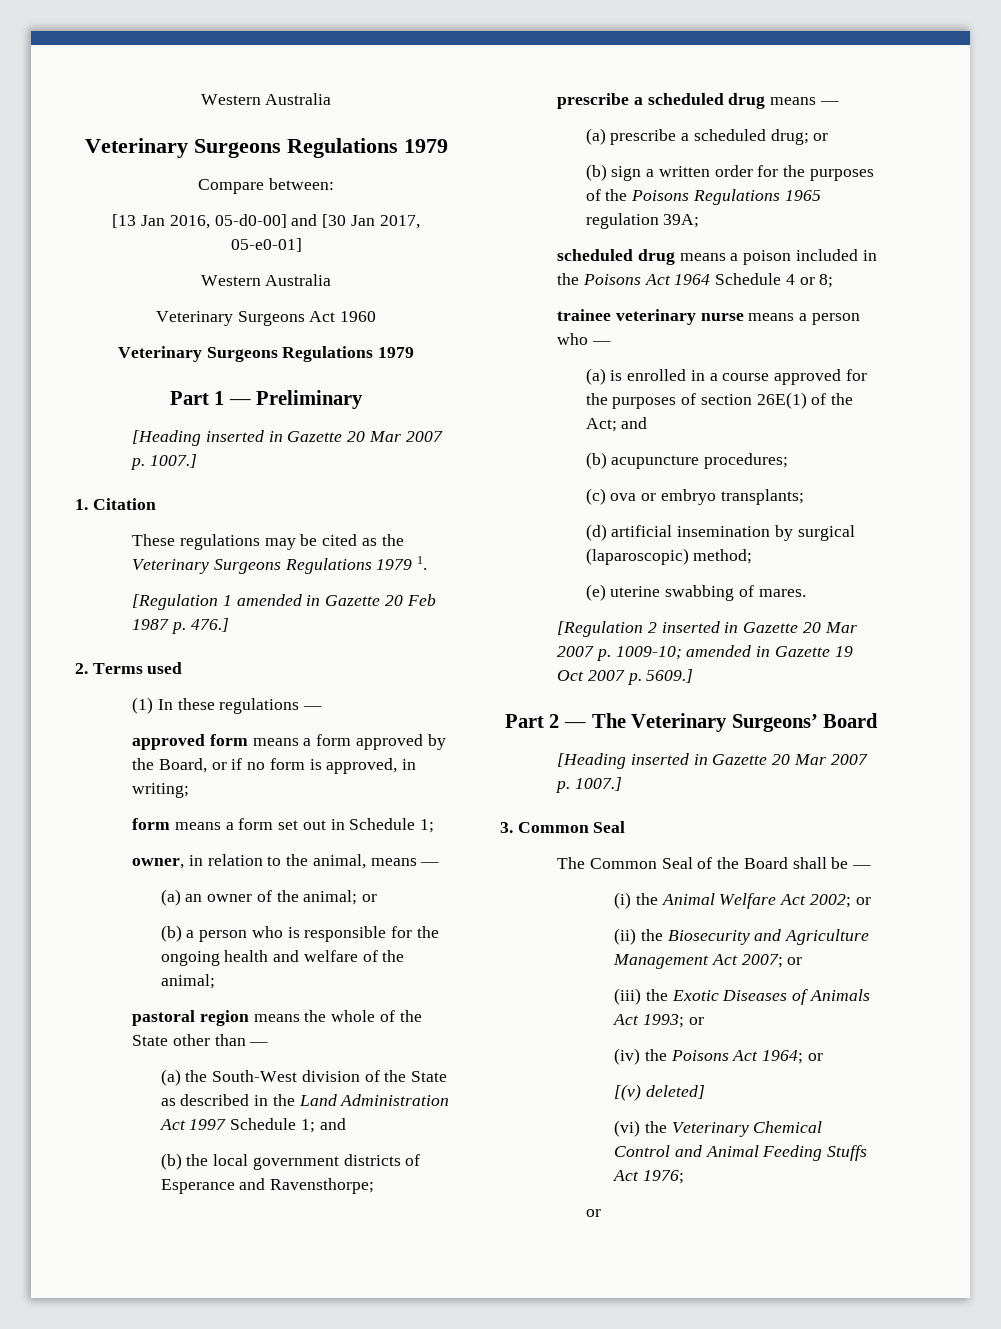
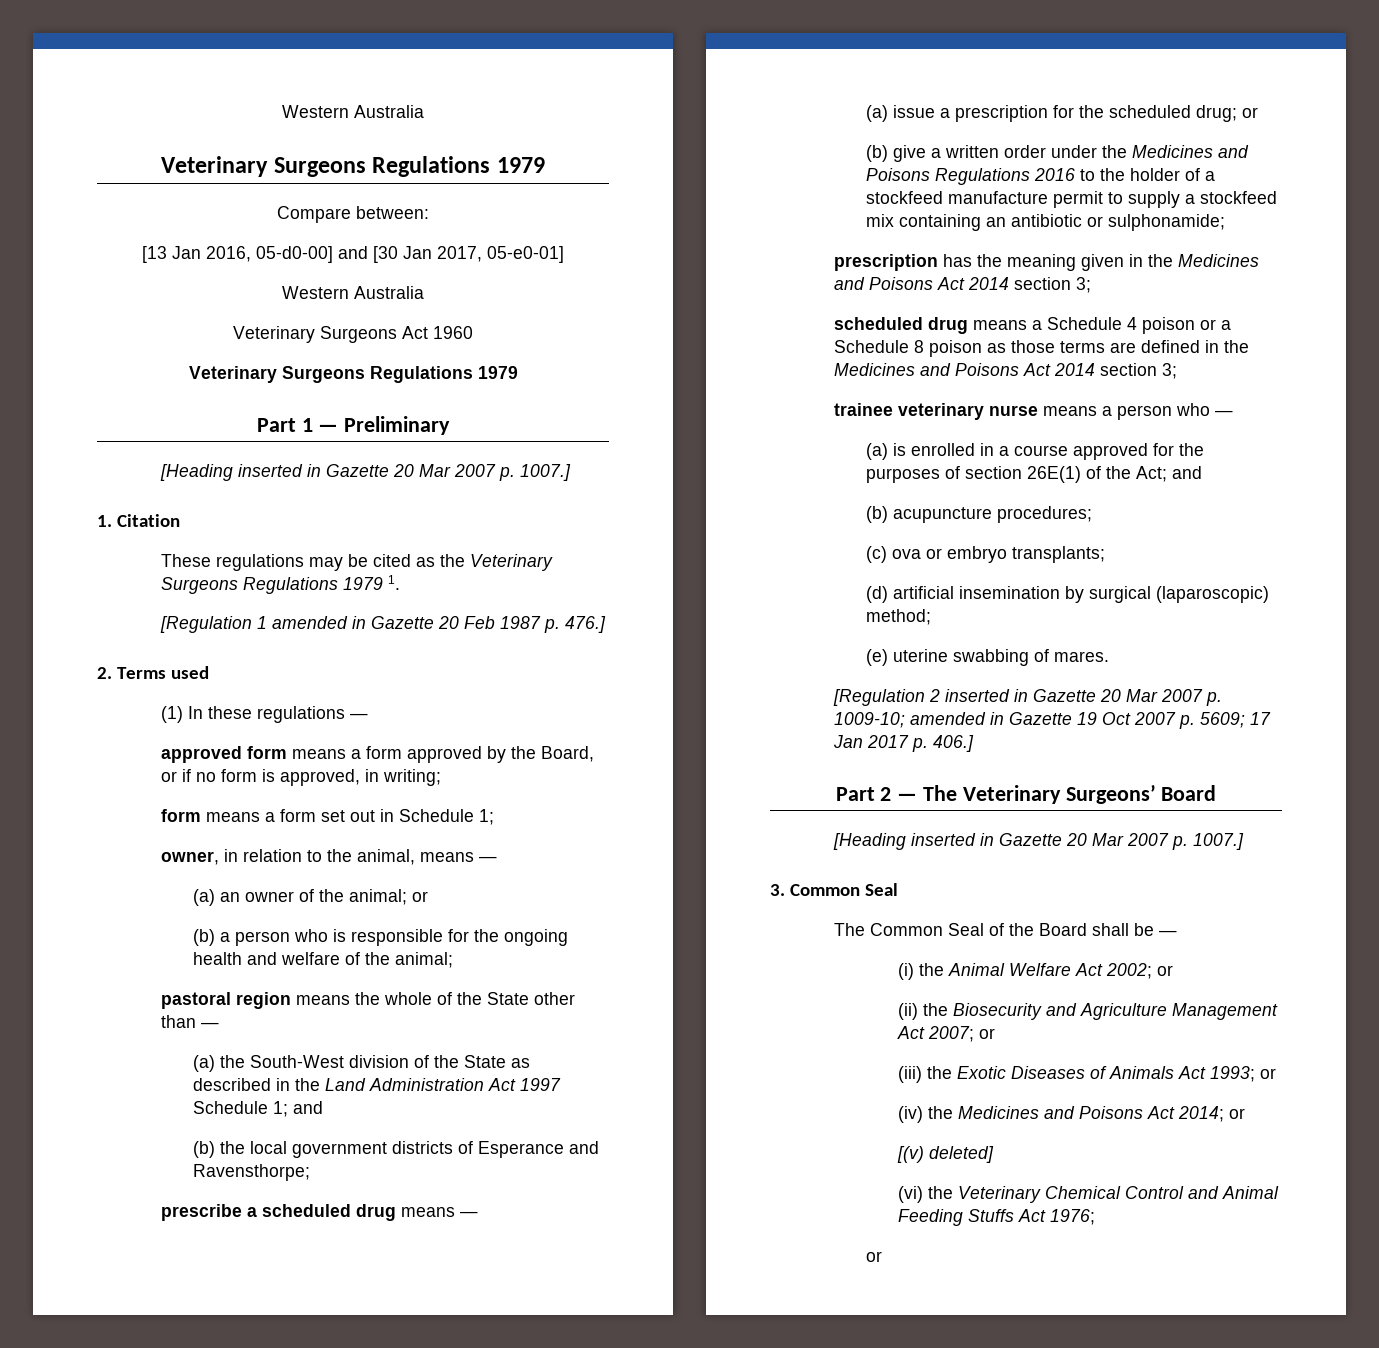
- (a) prescribe a scheduled drug; or
+ (a) issue a prescription for the scheduled drug; or
- (b) sign a written order for the purposes of the Poisons Regulations 1965 regulation 39A;
- scheduled drug means a poison included in the Poisons Act 1964 Schedule 4 or 8;
+ (b) give a written order under the Medicines and Poisons Regulations 2016 to the holder of a stockfeed manufacture permit to supply a stockfeed mix containing an antibiotic or sulphonamide;
+ prescription has the meaning given in the Medicines and Poisons Act 2014 section 3;
+ scheduled drug means a Schedule 4 poison or a Schedule 8 poison as those terms are defined in the Medicines and Poisons Act 2014 section 3;
- [Regulation 2 inserted in Gazette 20 Mar 2007 p. 1009-10; amended in Gazette 19 Oct 2007 p. 5609.]
+ [Regulation 2 inserted in Gazette 20 Mar 2007 p. 1009-10; amended in Gazette 19 Oct 2007 p. 5609; 17 Jan 2017 p. 406.]
- (iv) the Poisons Act 1964; or
+ (iv) the Medicines and Poisons Act 2014; or

